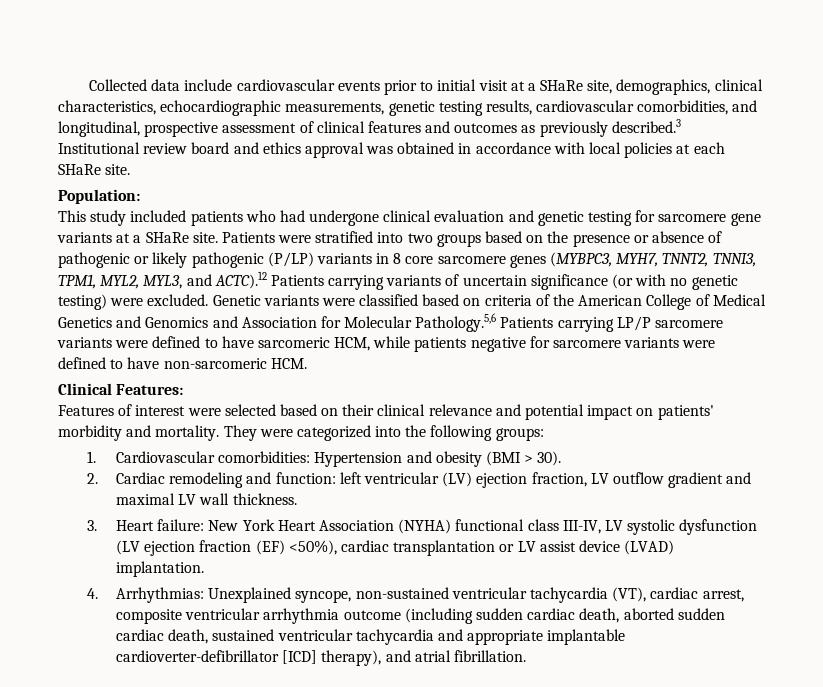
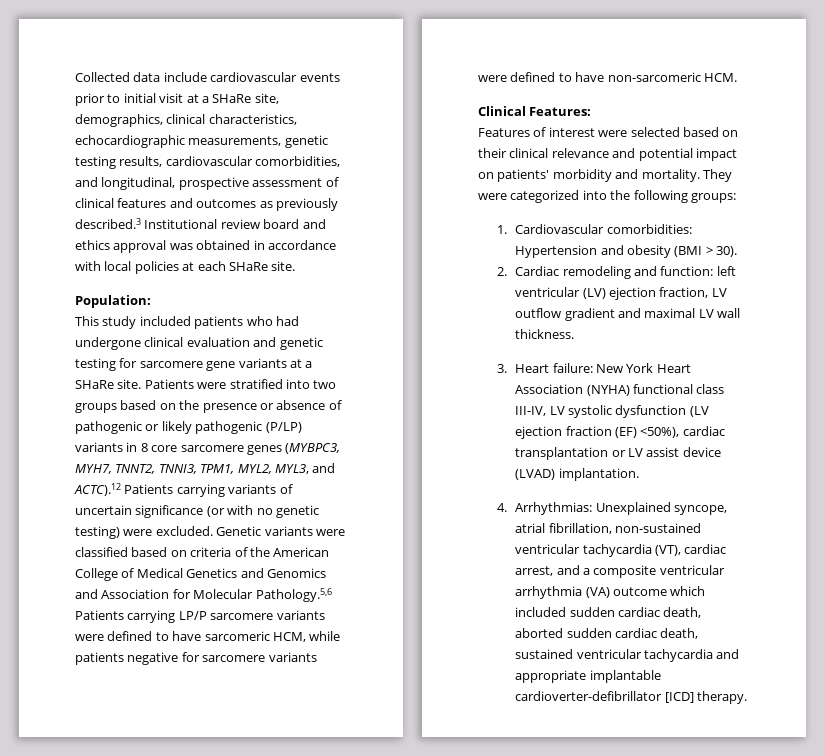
- 4. Arrhythmias: Unexplained syncope, non-sustained ventricular tachycardia (VT), cardiac arrest, composite ventricular arrhythmia outcome (including sudden cardiac death, aborted sudden cardiac death, sustained ventricular tachycardia and appropriate implantable cardioverter-defibrillator [ICD] therapy), and atrial fibrillation.
+ 4. Arrhythmias: Unexplained syncope, atrial fibrillation, non-sustained ventricular tachycardia (VT), cardiac arrest, and a composite ventricular arrhythmia (VA) outcome which included sudden cardiac death, aborted sudden cardiac death, sustained ventricular tachycardia and appropriate implantable cardioverter-defibrillator [ICD] therapy.

